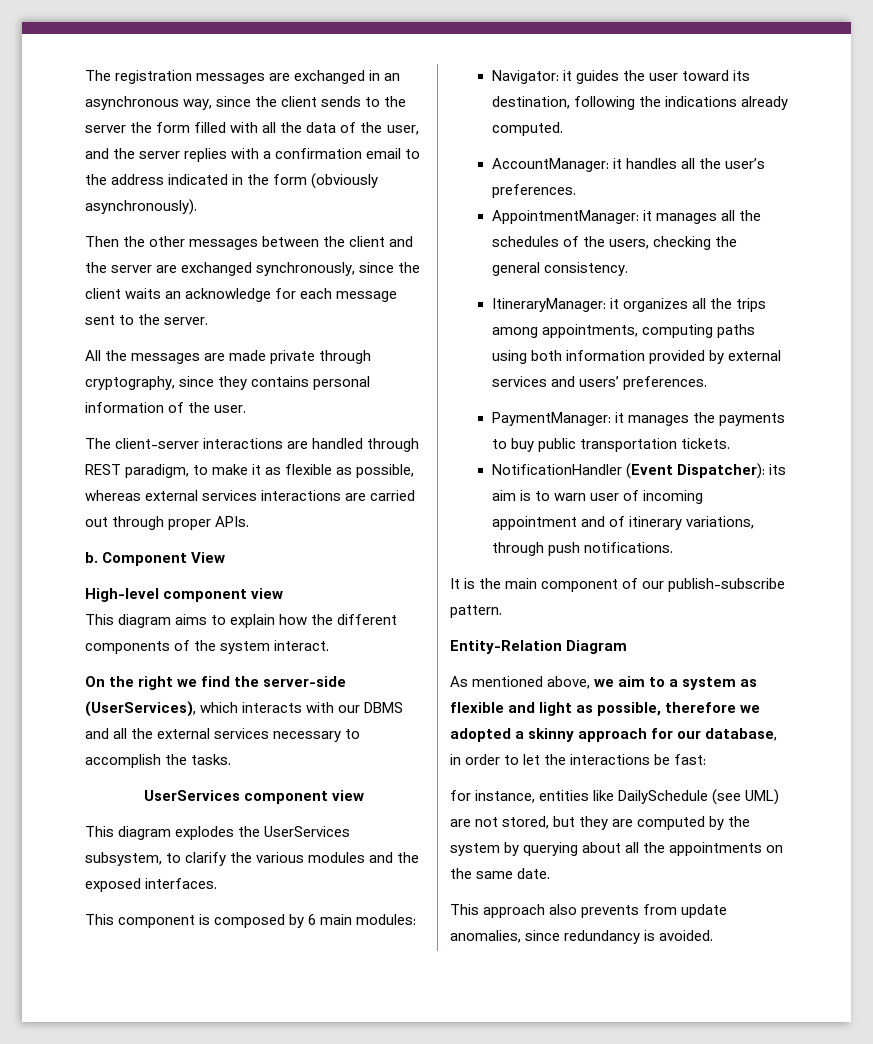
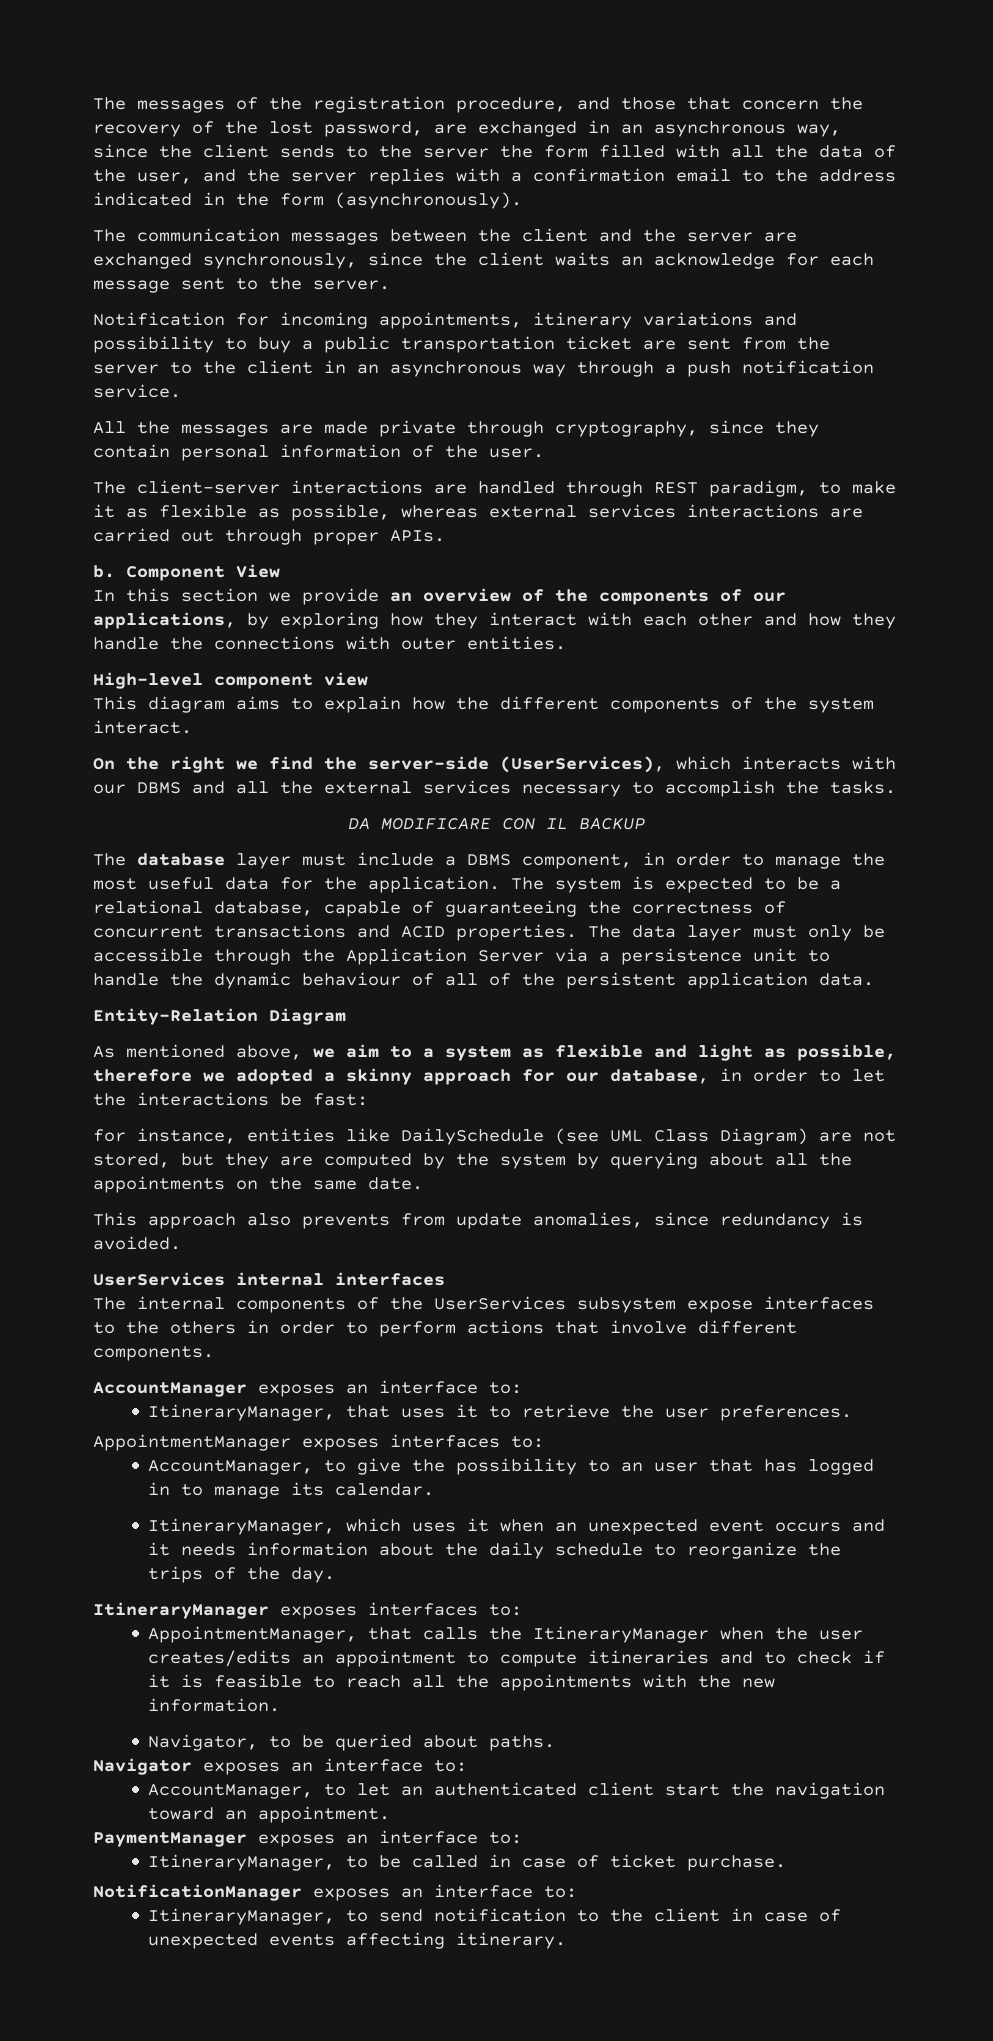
- The registration messages are exchanged in an asynchronous way, since the client sends to the server the form filled with all the data of the user, and the server replies with a confirmation email to the address indicated in the form (obviously asynchronously).
- Then the other messages between the client and the server are exchanged synchronously, since the client waits an acknowledge for each message sent to the server.
+ The messages of the registration procedure, and those that concern the recovery of the lost password, are exchanged in an asynchronous way, since the client sends to the server the form filled with all the data of the user, and the server replies with a confirmation email to the address indicated in the form (asynchronously).
+ The communication messages between the client and the server are exchanged synchronously, since the client waits an acknowledge for each message sent to the server.
+ Notification for incoming appointments, itinerary variations and possibility to buy a public transportation ticket are sent from the server to the client in an asynchronous way through a push notification service.
- All the messages are made private through cryptography, since they contains personal information of the user.
+ All the messages are made private through cryptography, since they contain personal information of the user.
+ In this section we provide an overview of the components of our applications, by exploring how they interact with each other and how they handle the connections with outer entities.
- UserServices component view
- This diagram explodes the UserServices subsystem, to clarify the various modules and the exposed interfaces.
- This component is composed by 6 main modules:
- Navigator: it guides the user toward its destination, following the indications already computed.
- AccountManager: it handles all the user’s preferences.
- AppointmentManager: it manages all the schedules of the users, checking the general consistency.
- ItineraryManager: it organizes all the trips among appointments, computing paths using both information provided by external services and users’ preferences.
- PaymentManager: it manages the payments to buy public transportation tickets.
- NotificationHandler (Event Dispatcher): its aim is to warn user of incoming appointment and of itinerary variations, through push notifications.
- It is the main component of our publish-subscribe pattern.
+ DA MODIFICARE CON IL BACKUP
+ The database layer must include a DBMS component, in order to manage the most useful data for the application. The system is expected to be a relational database, capable of guaranteeing the correctness of concurrent transactions and ACID properties. The data layer must only be accessible through the Application Server via a persistence unit to handle the dynamic behaviour of all of the persistent application data.
- for instance, entities like DailySchedule (see UML) are not stored, but they are computed by the system by querying about all the appointments on the same date.
+ for instance, entities like DailySchedule (see UML Class Diagram) are not stored, but they are computed by the system by querying about all the appointments on the same date.
+ UserServices internal interfaces
+ The internal components of the UserServices subsystem expose interfaces to the others in order to perform actions that involve different components.
+ AccountManager exposes an interface to:
+ ItineraryManager, that uses it to retrieve the user preferences.
+ AppointmentManager exposes interfaces to:
+ AccountManager, to give the possibility to an user that has logged in to manage its calendar.
+ ItineraryManager, which uses it when an unexpected event occurs and it needs information about the daily schedule to reorganize the trips of the day.
+ ItineraryManager exposes interfaces to:
+ AppointmentManager, that calls the ItineraryManager when the user creates/edits an appointment to compute itineraries and to check if it is feasible to reach all the appointments with the new information.
+ Navigator, to be queried about paths.
+ Navigator exposes an interface to:
+ AccountManager, to let an authenticated client start the navigation toward an appointment.
+ PaymentManager exposes an interface to:
+ ItineraryManager, to be called in case of ticket purchase.
+ NotificationManager exposes an interface to:
+ ItineraryManager, to send notification to the client in case of unexpected events affecting itinerary.

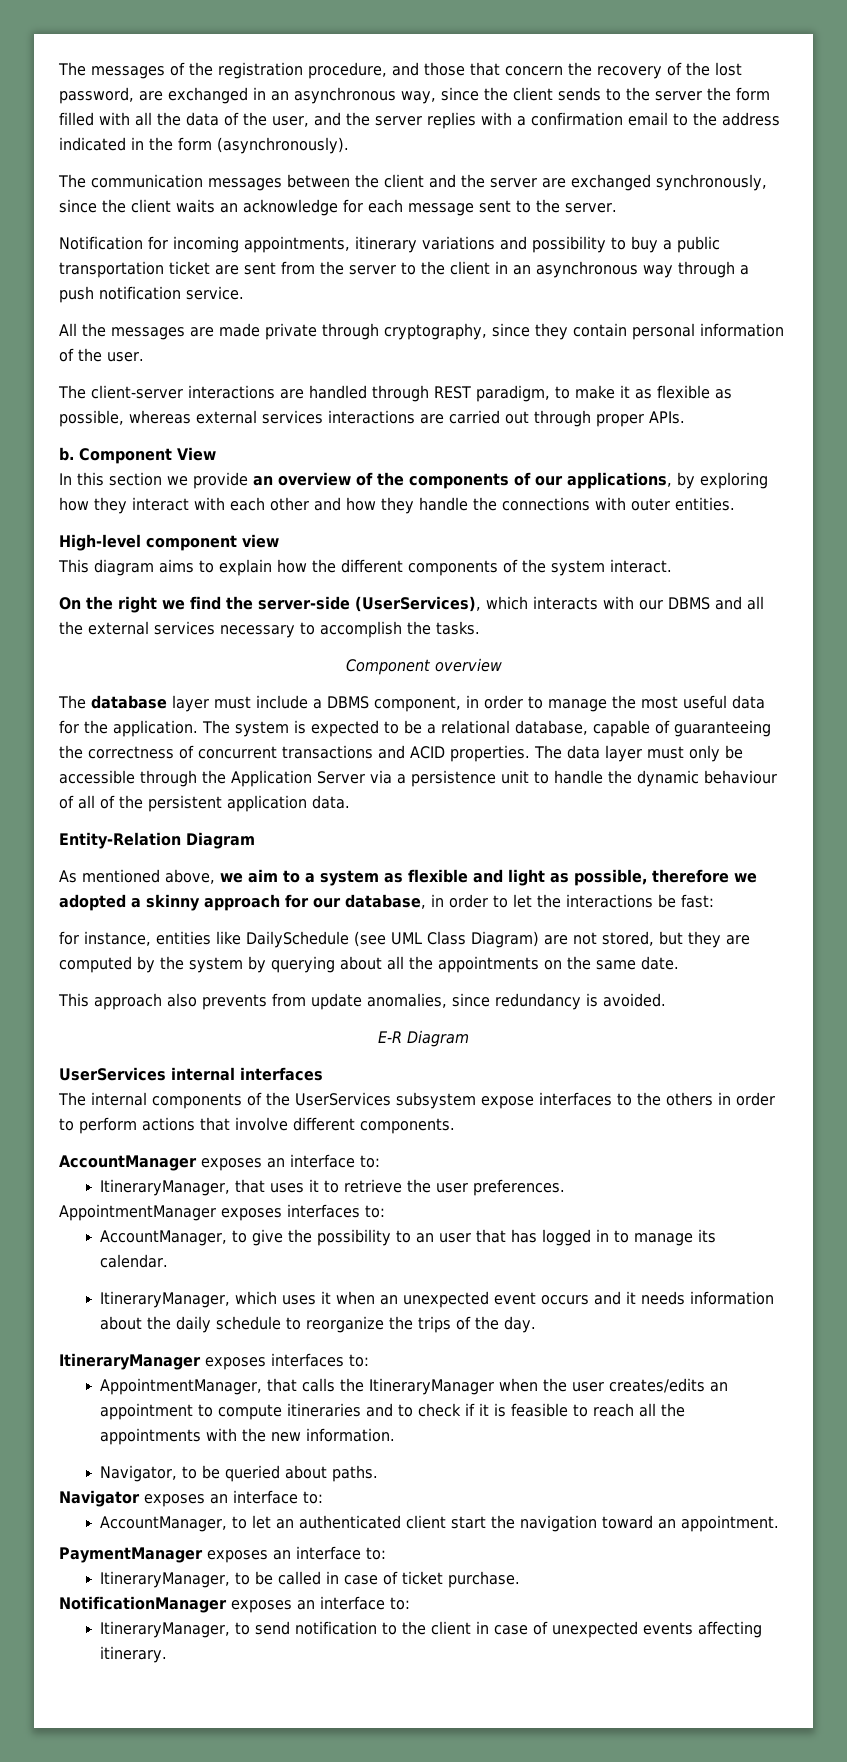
- DA MODIFICARE CON IL BACKUP
+ Component overview
+ E-R Diagram

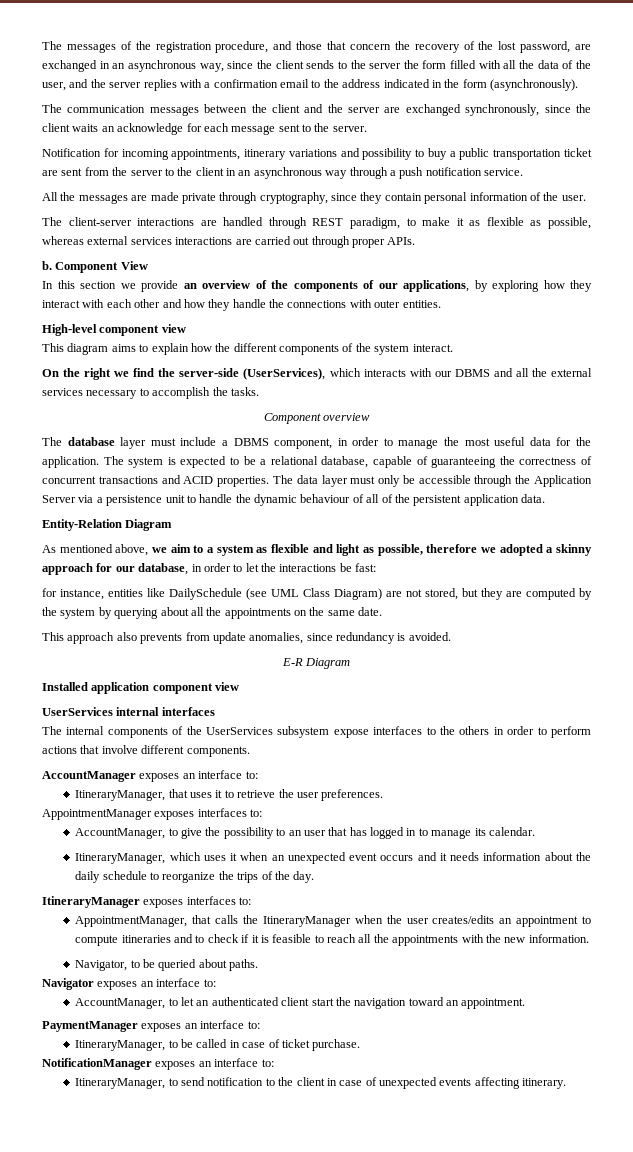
+ Installed application component view

